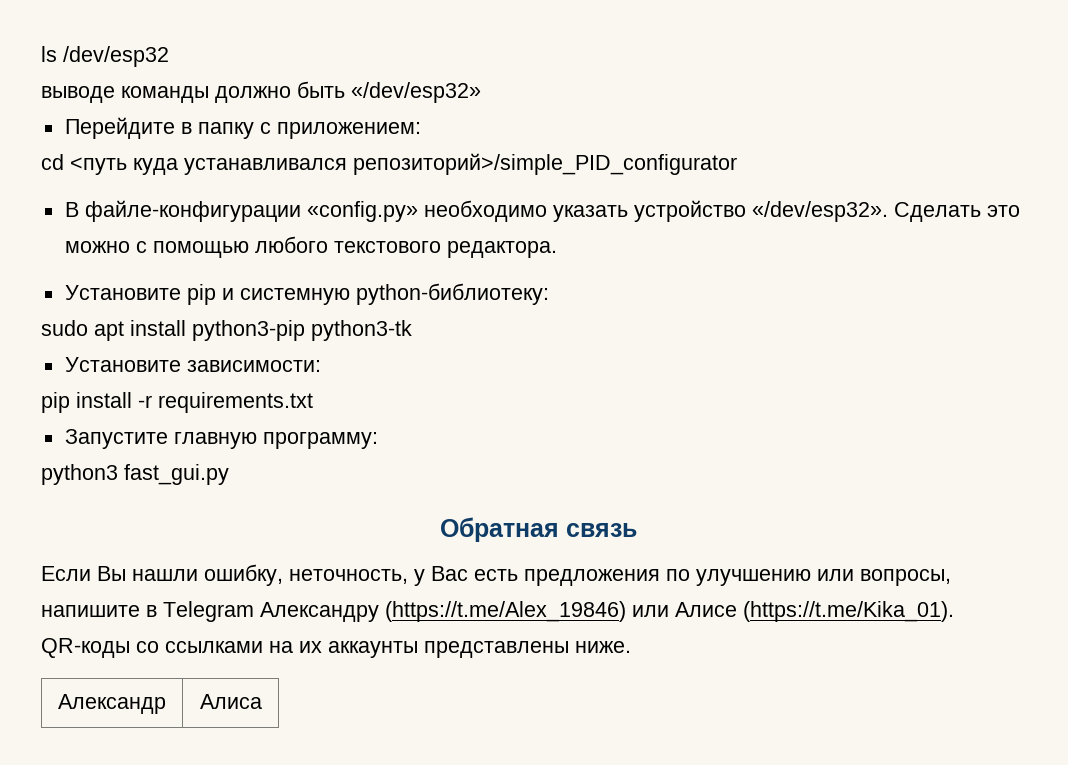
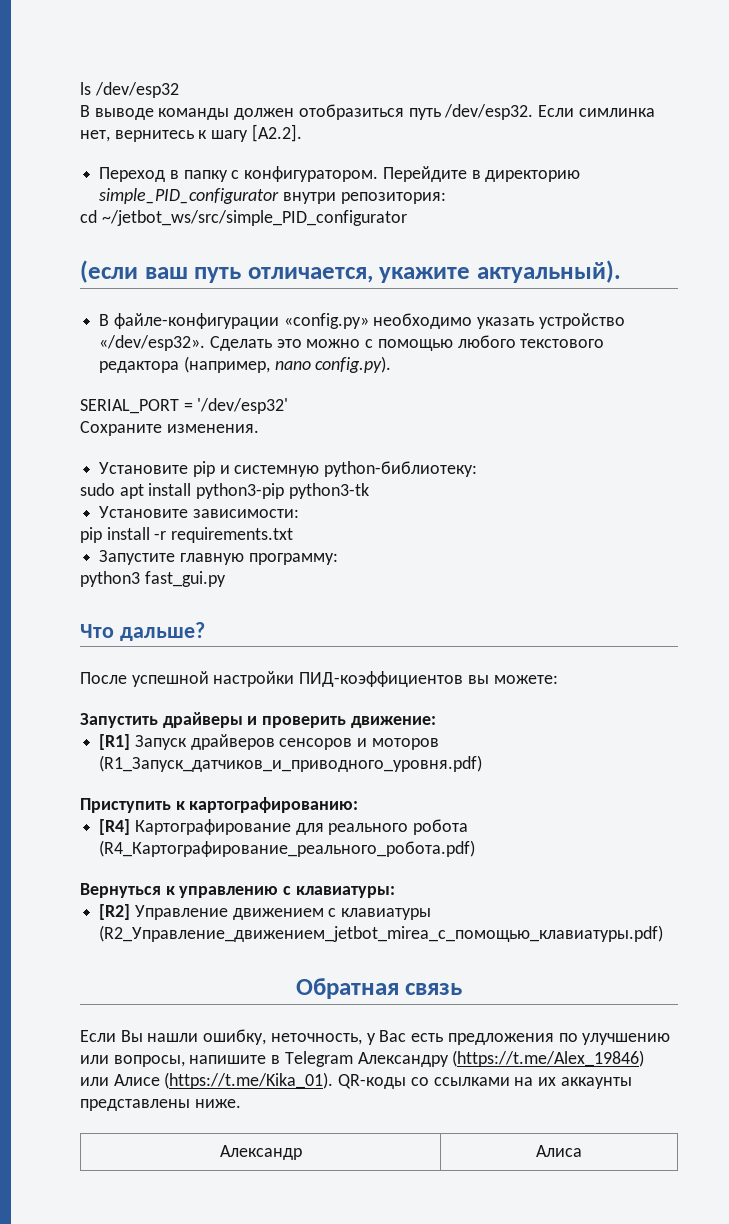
- выводе команды должно быть «/dev/esp32»
- Перейдите в папку с приложением:
- cd <путь куда устанавливался репозиторий>/simple_PID_configurator
+ В выводе команды должен отобразиться путь /dev/esp32. Если симлинка нет, вернитесь к шагу [A2.2].
+ Переход в папку с конфигуратором. Перейдите в директорию simple_PID_configurator внутри репозитория:
+ cd ~/jetbot_ws/src/simple_PID_configurator
+ (если ваш путь отличается, укажите актуальный).
- Сделать это можно с помощью любого текстового редактора.
+ Сделать это можно с помощью любого текстового редактора (например, nano config.py).
+ SERIAL_PORT = '/dev/esp32'
+ Сохраните изменения.
+ Что дальше?
+ После успешной настройки ПИД-коэффициентов вы можете:
+ Запустить драйверы и проверить движение:
+ [R1] Запуск драйверов сенсоров и моторов (R1_Запуск_датчиков_и_приводного_уровня.pdf)
+ Приступить к картографированию:
+ [R4] Картографирование для реального робота (R4_Картографирование_реального_робота.pdf)
+ Вернуться к управлению с клавиатуры:
+ [R2] Управление движением с клавиатуры (R2_Управление_движением_jetbot_mirea_с_помощью_клавиатуры.pdf)

